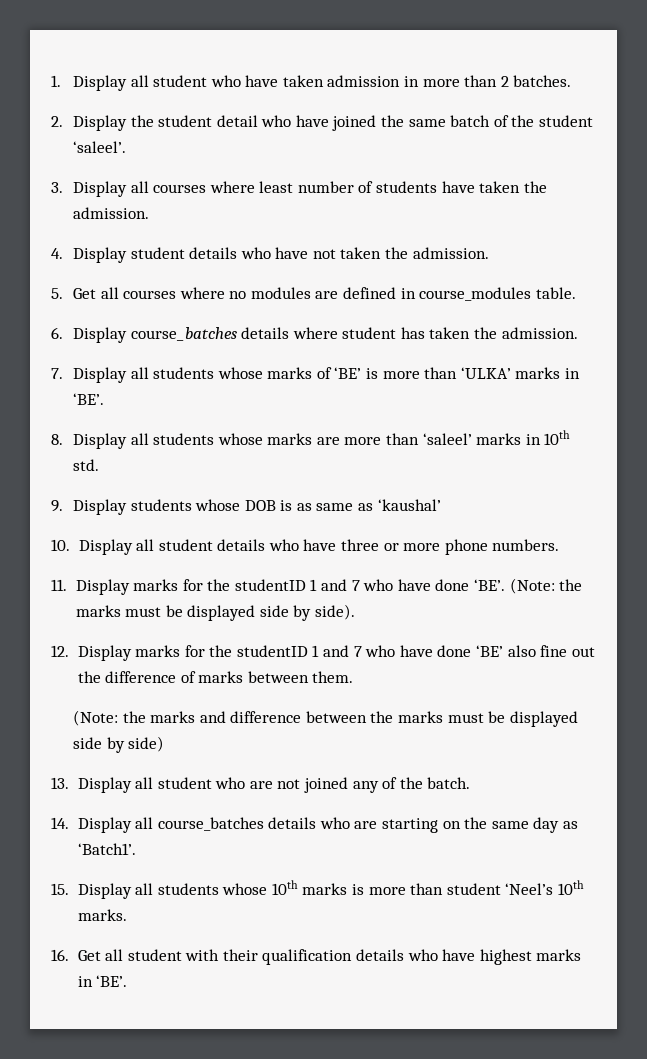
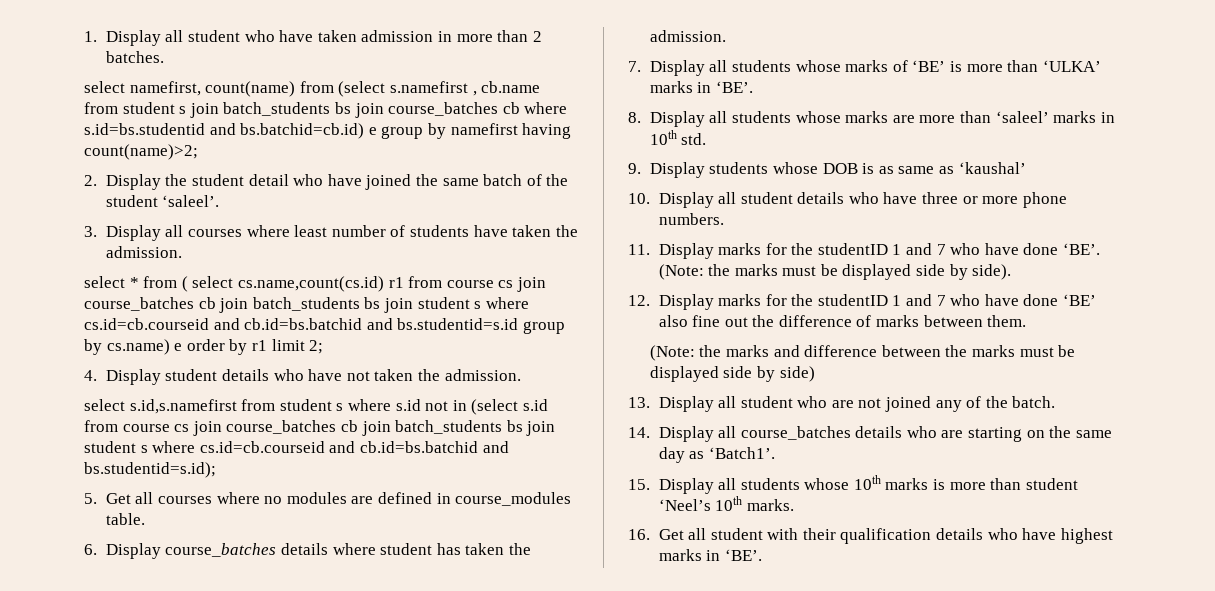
+ select namefirst, count(name) from (select s.namefirst , cb.name from student s join batch_students bs join course_batches cb where s.id=bs.studentid and bs.batchid=cb.id) e group by namefirst having count(name)>2;
+ select * from ( select cs.name,count(cs.id) r1 from course cs join course_batches cb join batch_students bs join student s where cs.id=cb.courseid and cb.id=bs.batchid and bs.studentid=s.id group by cs.name) e order by r1 limit 2;
+ select s.id,s.namefirst from student s where s.id not in (select s.id from course cs join course_batches cb join batch_students bs join student s where cs.id=cb.courseid and cb.id=bs.batchid and bs.studentid=s.id);

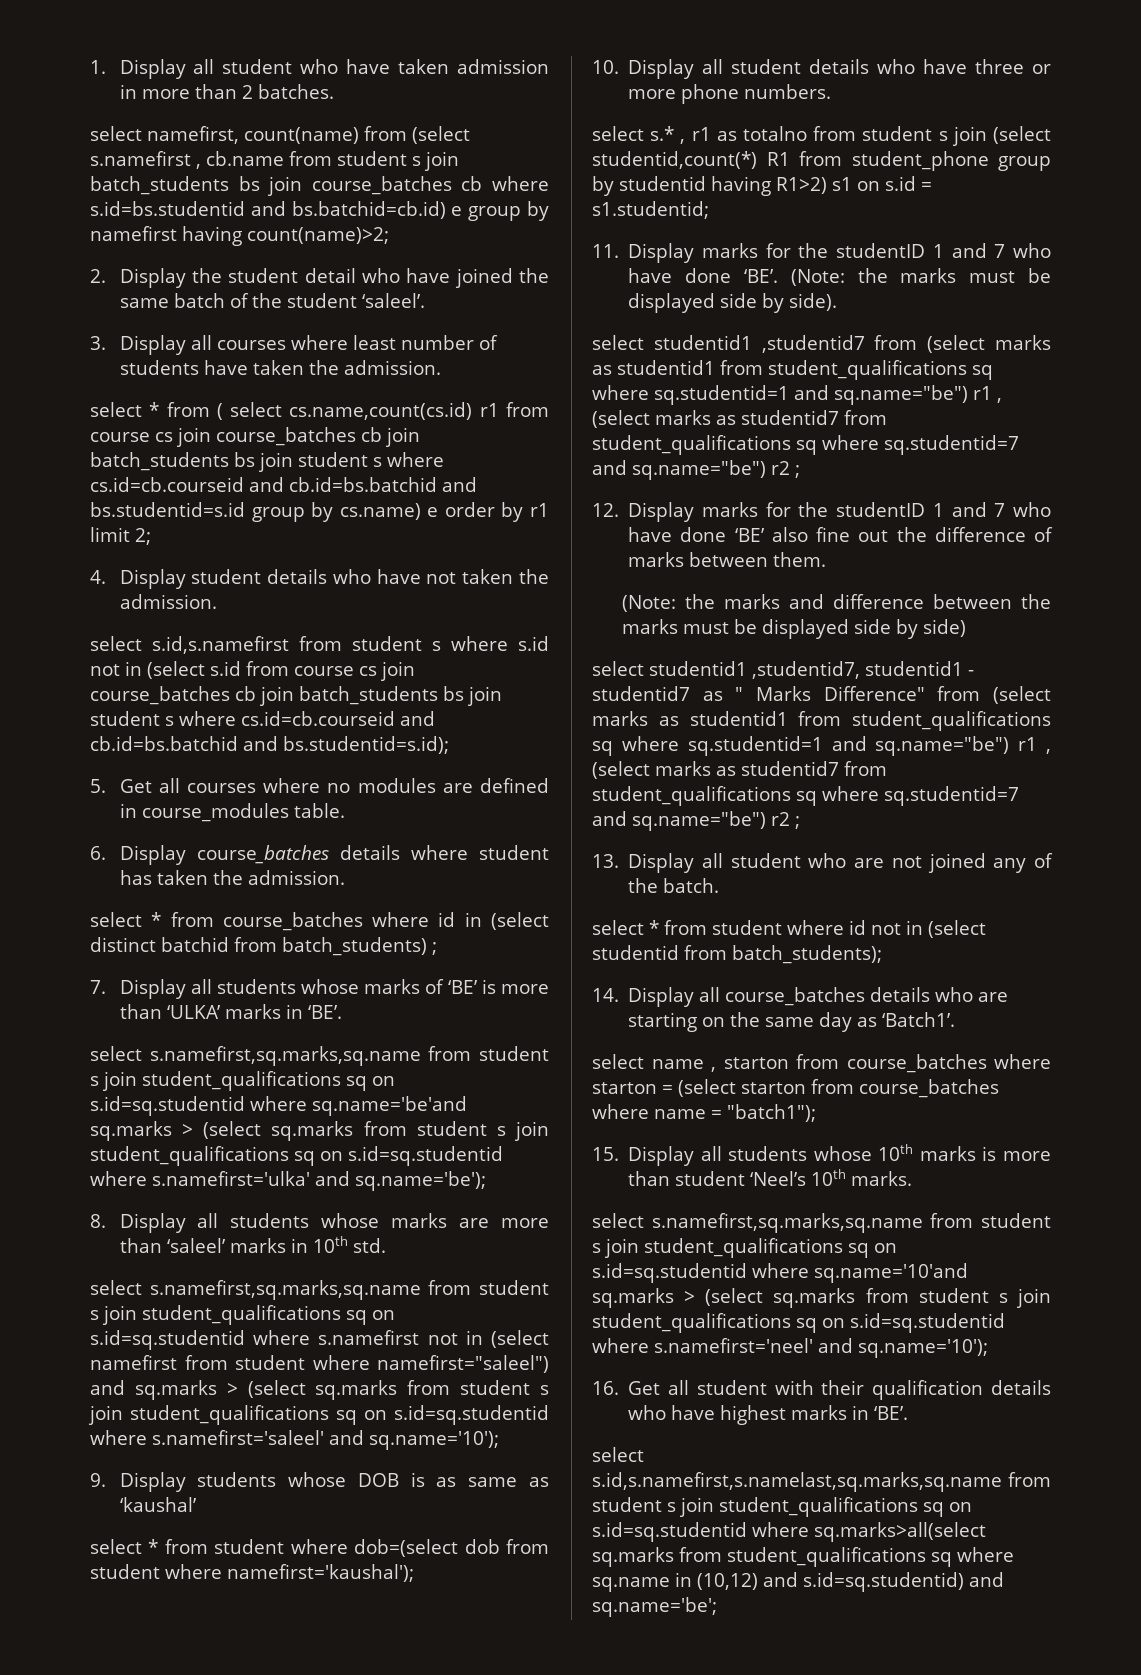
+ select * from course_batches where id in (select distinct batchid from batch_students) ;
+ select s.namefirst,sq.marks,sq.name from student s join student_qualifications sq on s.id=sq.studentid where sq.name='be'and sq.marks > (select sq.marks from student s join student_qualifications sq on s.id=sq.studentid where s.namefirst='ulka' and sq.name='be');
+ select s.namefirst,sq.marks,sq.name from student s join student_qualifications sq on s.id=sq.studentid where s.namefirst not in (select namefirst from student where namefirst="saleel") and sq.marks > (select sq.marks from student s join student_qualifications sq on s.id=sq.studentid where s.namefirst='saleel' and sq.name='10');
+ select * from student where dob=(select dob from student where namefirst='kaushal');
+ select s.* , r1 as totalno from student s join (select studentid,count(*) R1 from student_phone group by studentid having R1>2) s1 on s.id = s1.studentid;
+ select studentid1 ,studentid7 from (select marks as studentid1 from student_qualifications sq where sq.studentid=1 and sq.name="be") r1 , (select marks as studentid7 from student_qualifications sq where sq.studentid=7 and sq.name="be") r2 ;
+ select studentid1 ,studentid7, studentid1 - studentid7 as " Marks Difference" from (select marks as studentid1 from student_qualifications sq where sq.studentid=1 and sq.name="be") r1 , (select marks as studentid7 from student_qualifications sq where sq.studentid=7 and sq.name="be") r2 ;
+ select * from student where id not in (select studentid from batch_students);
+ select name , starton from course_batches where starton = (select starton from course_batches where name = "batch1");
+ select s.namefirst,sq.marks,sq.name from student s join student_qualifications sq on s.id=sq.studentid where sq.name='10'and sq.marks > (select sq.marks from student s join student_qualifications sq on s.id=sq.studentid where s.namefirst='neel' and sq.name='10');
+ select s.id,s.namefirst,s.namelast,sq.marks,sq.name from student s join student_qualifications sq on s.id=sq.studentid where sq.marks>all(select sq.marks from student_qualifications sq where sq.name in (10,12) and s.id=sq.studentid) and sq.name='be';

